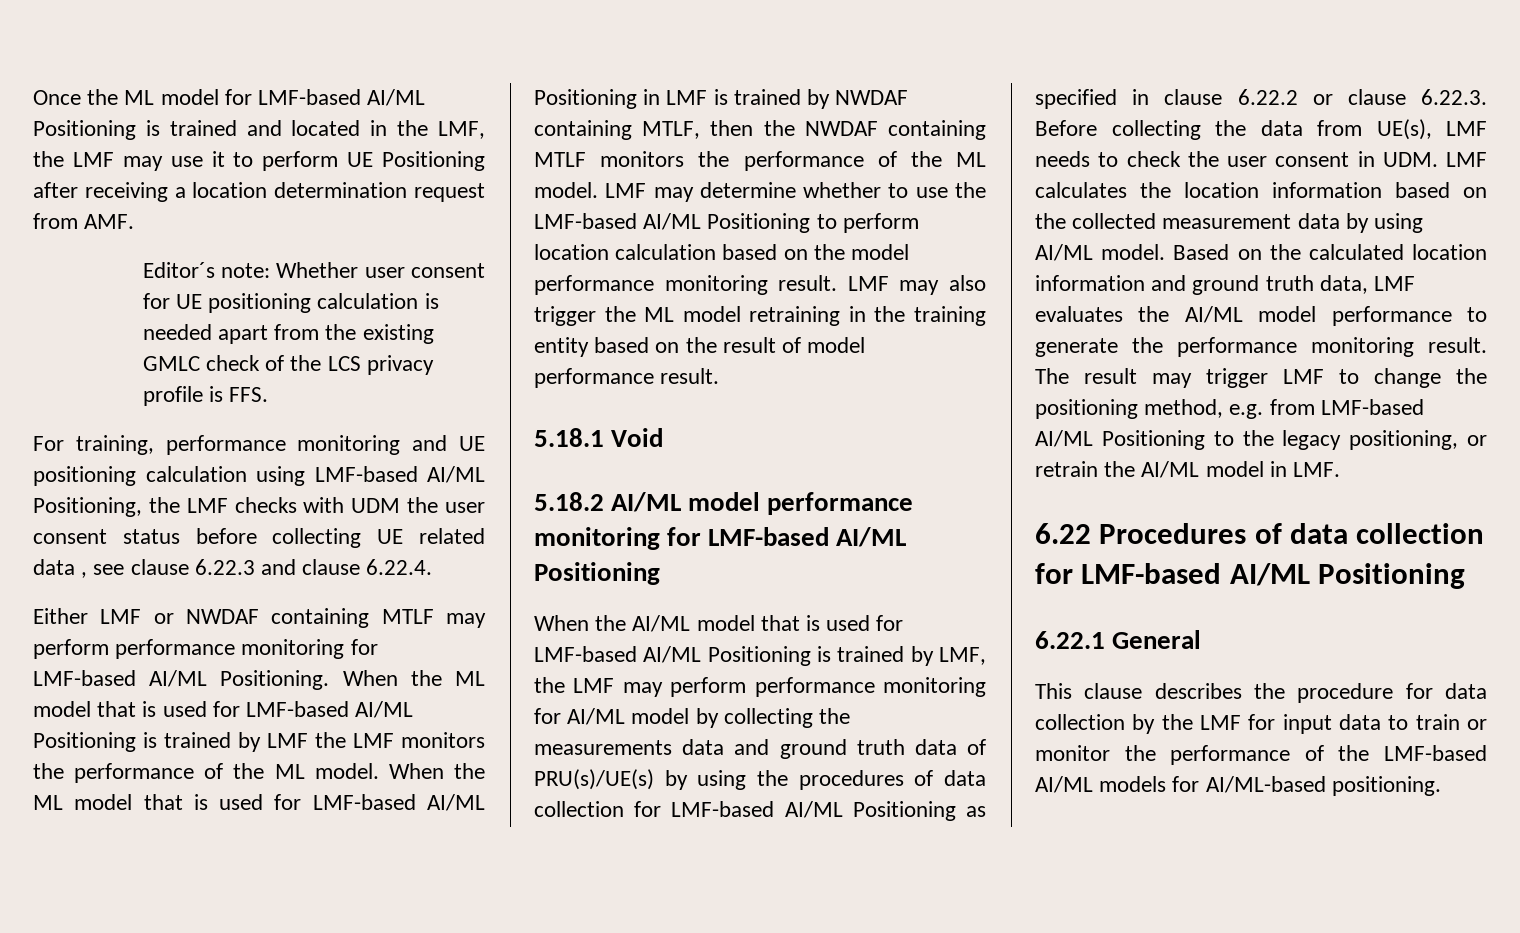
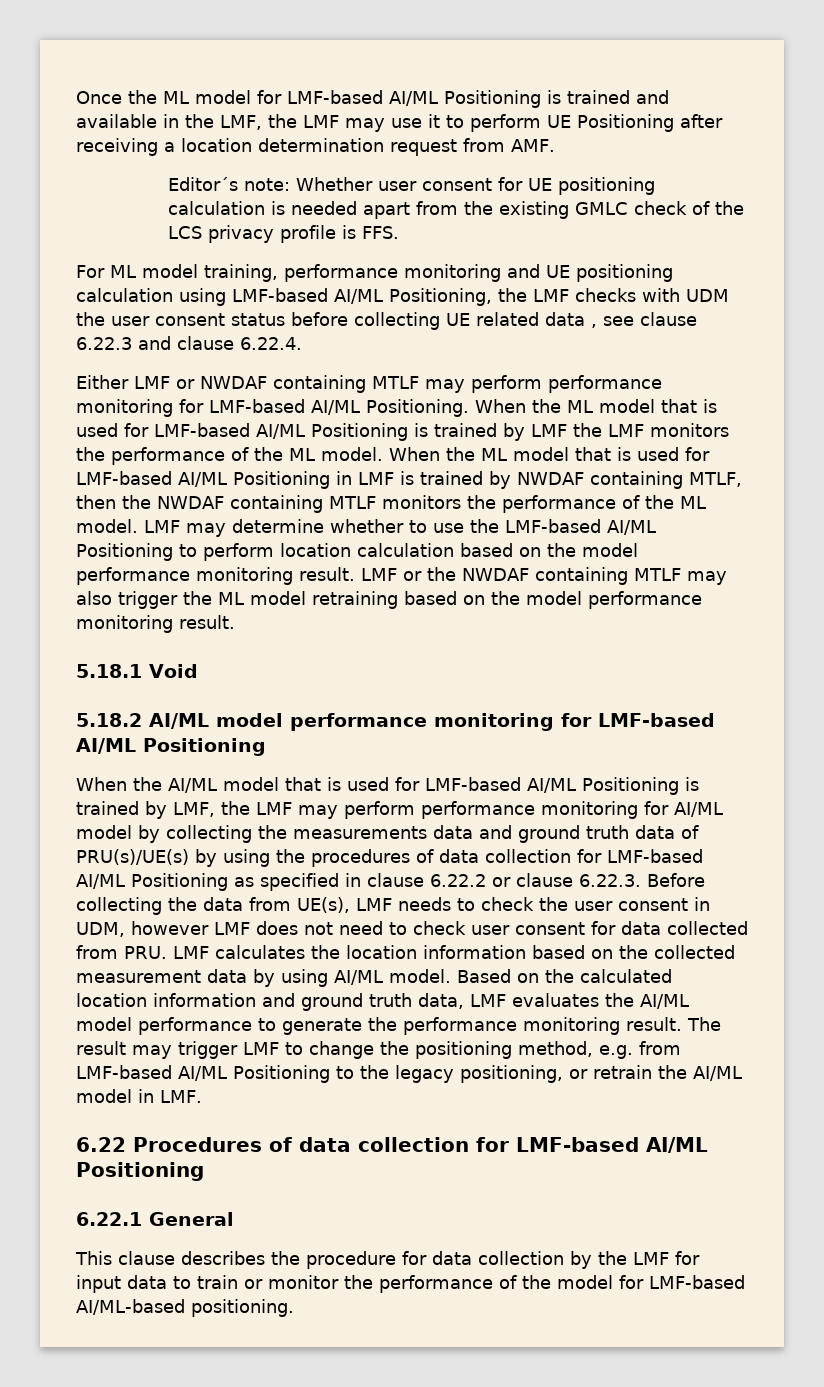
- Once the ML model for LMF-based AI/ML Positioning is trained and located in the LMF, the LMF may use it to perform UE Positioning after receiving a location determination request from AMF.
+ Once the ML model for LMF-based AI/ML Positioning is trained and available in the LMF, the LMF may use it to perform UE Positioning after receiving a location determination request from AMF.
- For training, performance monitoring and UE positioning calculation using LMF-based AI/ML Positioning, the LMF checks with UDM the user consent status before collecting UE related data , see clause 6.22.3 and clause 6.22.4.
+ For ML model training, performance monitoring and UE positioning calculation using LMF-based AI/ML Positioning, the LMF checks with UDM the user consent status before collecting UE related data , see clause 6.22.3 and clause 6.22.4.
- LMF may also trigger the ML model retraining in the training entity based on the result of model performance result.
+ LMF or the NWDAF containing MTLF may also trigger the ML model retraining based on the model performance monitoring result.
- When the AI/ML model that is used for LMF-based AI/ML Positioning is trained by LMF, the LMF may perform performance monitoring for AI/ML model by collecting the measurements data and ground truth data of PRU(s)/UE(s) by using the procedures of data collection for LMF-based AI/ML Positioning as specified in clause 6.22.2 or clause 6.22.3. Before collecting the data from UE(s), LMF needs to check the user consent in UDM. LMF calculates the location information based on the collected measurement data by using AI/ML model.
+ When the AI/ML model that is used for LMF-based AI/ML Positioning is trained by LMF, the LMF may perform performance monitoring for AI/ML model by collecting the measurements data and ground truth data of PRU(s)/UE(s) by using the procedures of data collection for LMF-based AI/ML Positioning as specified in clause 6.22.2 or clause 6.22.3. Before collecting the data from UE(s), LMF needs to check the user consent in UDM, however LMF does not need to check user consent for data collected from PRU. LMF calculates the location information based on the collected measurement data by using AI/ML model.
- This clause describes the procedure for data collection by the LMF for input data to train or monitor the performance of the LMF-based AI/ML models for AI/ML-based positioning.
+ This clause describes the procedure for data collection by the LMF for input data to train or monitor the performance of the model for LMF-based AI/ML-based positioning.

